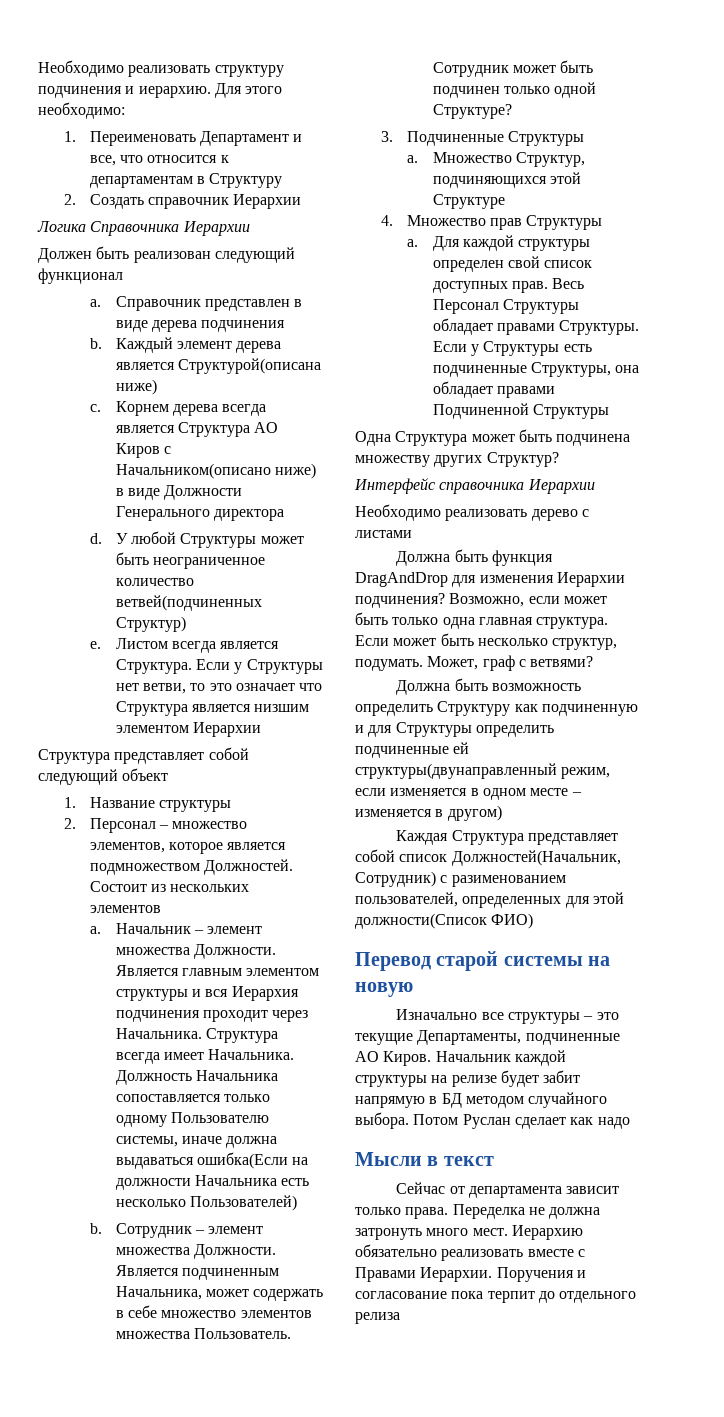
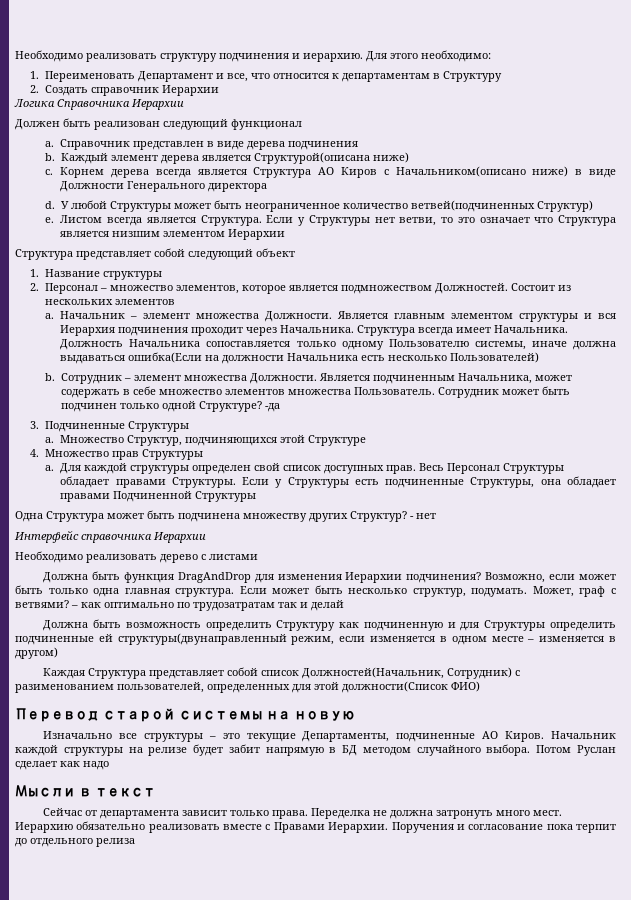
+ -да
+ - нет
+ – как оптимально по трудозатратам так и делай

